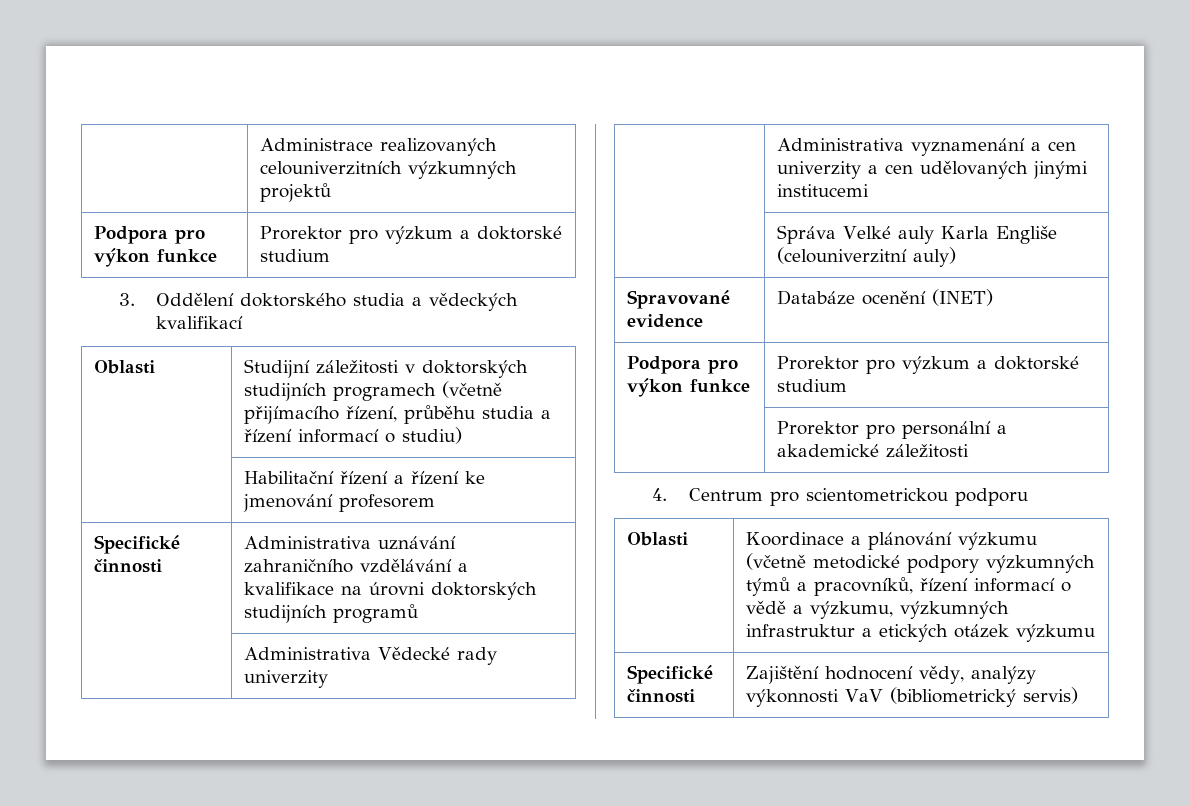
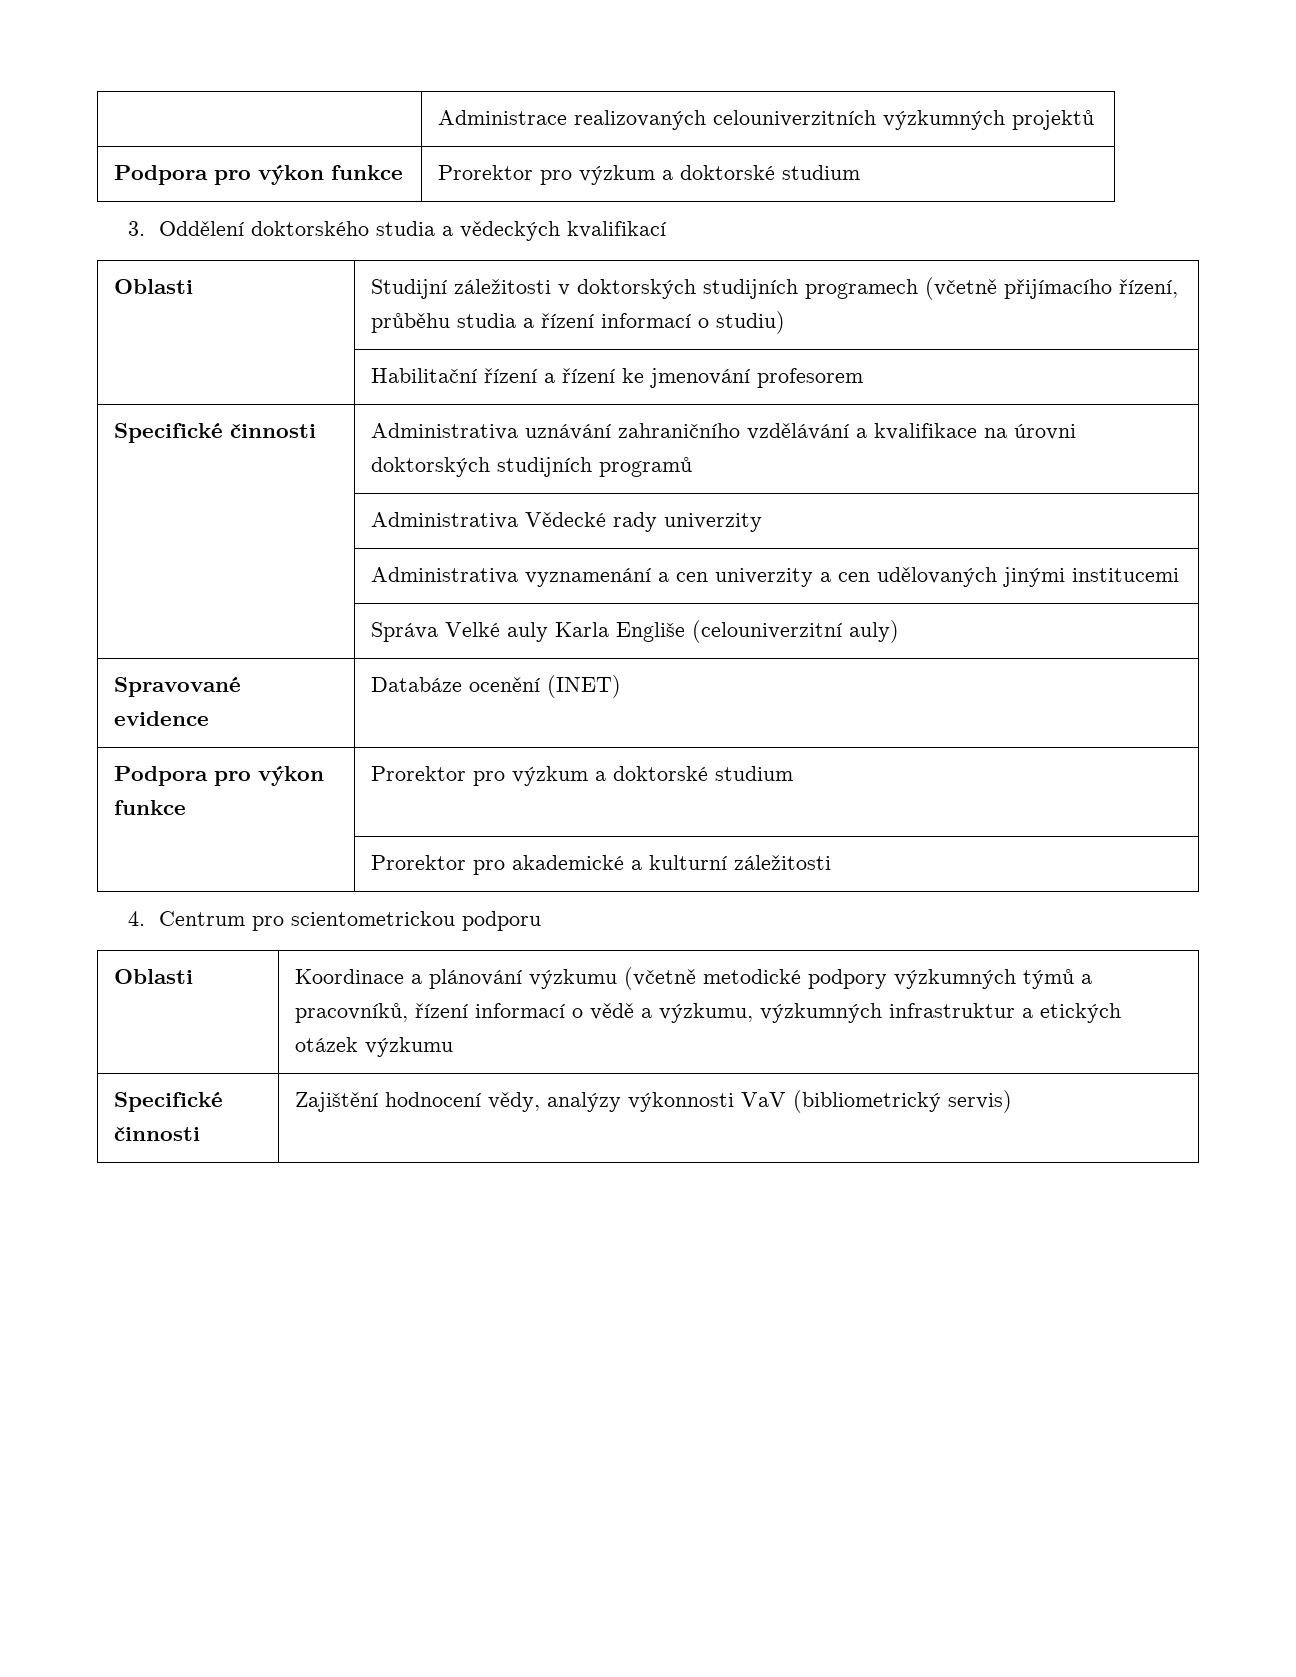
- | Prorektor pro personální a akademické záležitosti
+ | Prorektor pro akademické a kulturní záležitosti

